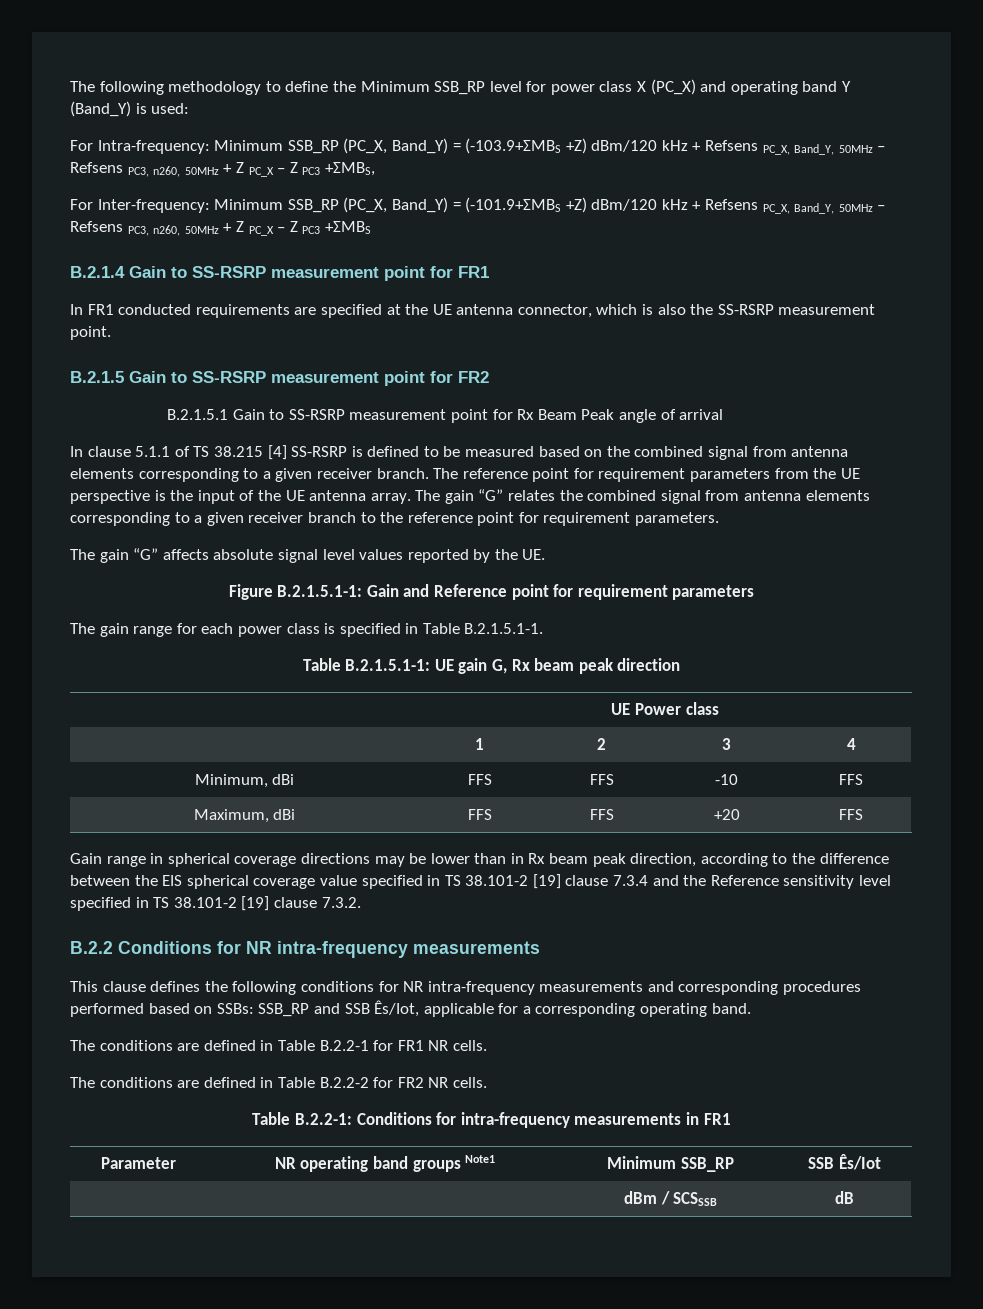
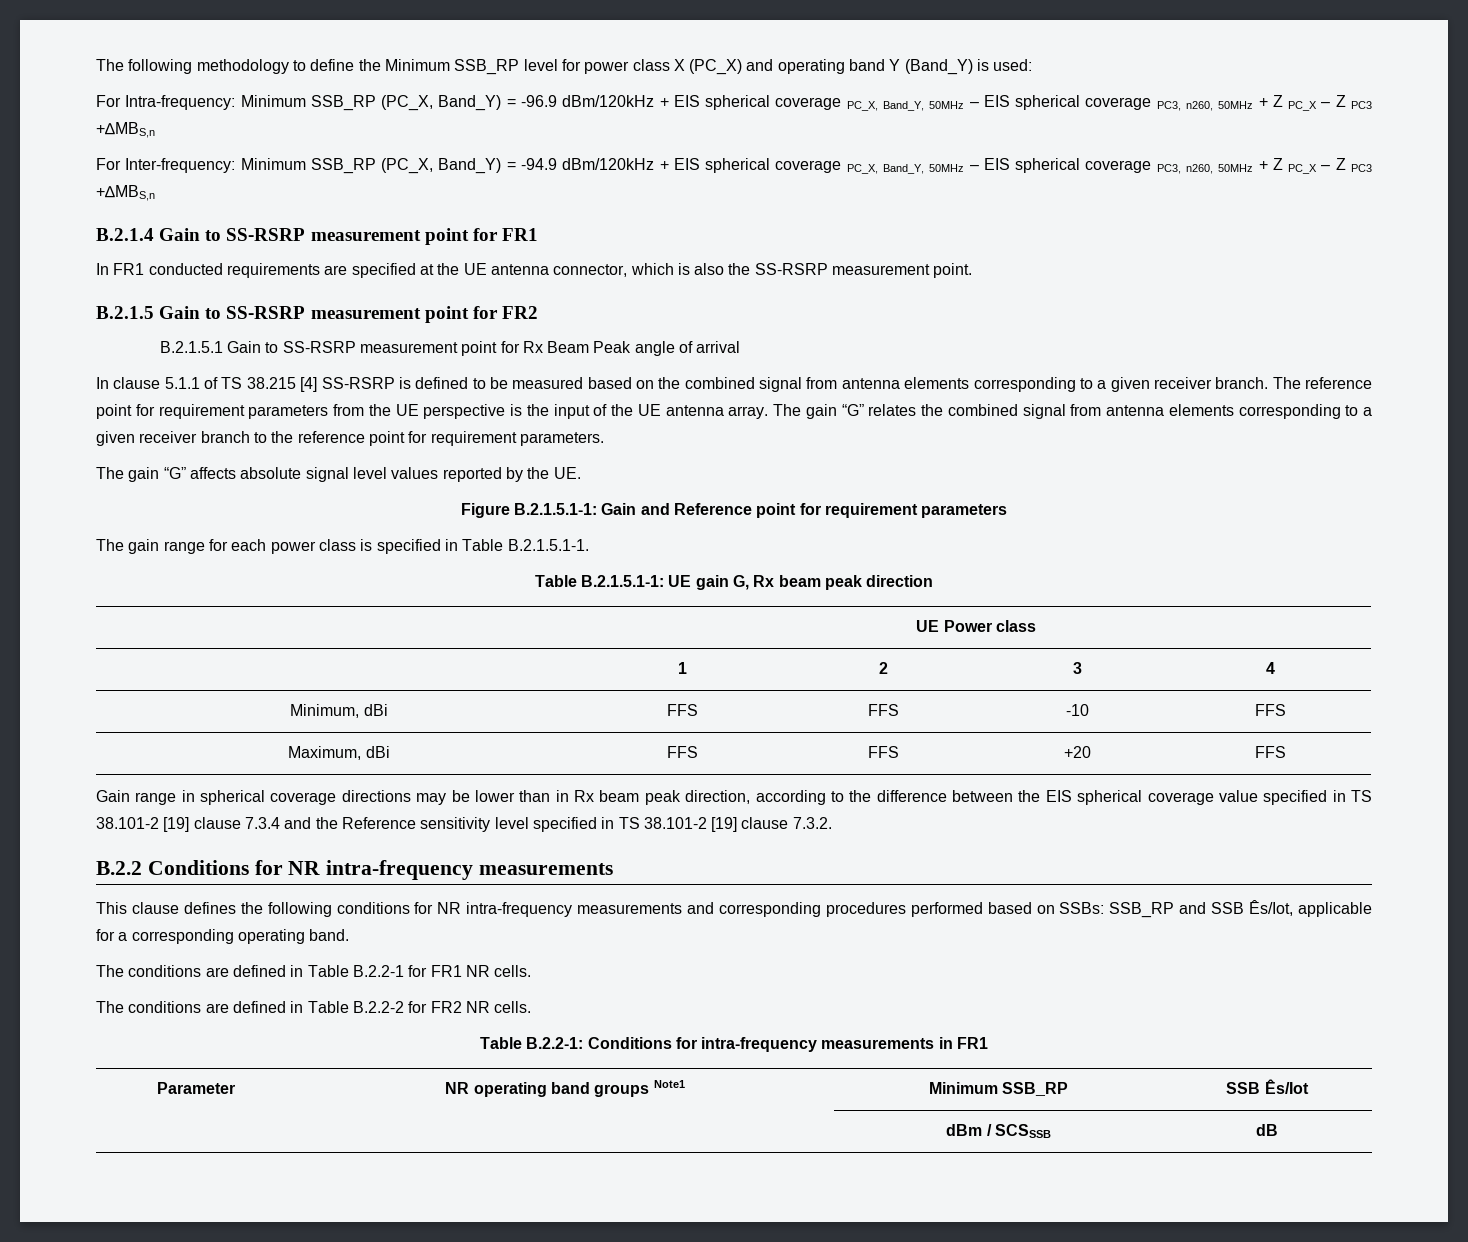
- For Intra-frequency: Minimum SSB_RP (PC_X, Band_Y) = (-103.9+ΣMBS +Z) dBm/120 kHz + Refsens PC_X, Band_Y, 50MHz – Refsens PC3, n260, 50MHz + Z PC_X – Z PC3 +ΣMBS,
+ For Intra-frequency: Minimum SSB_RP (PC_X, Band_Y) = -96.9 dBm/120kHz + EIS spherical coverage PC_X, Band_Y, 50MHz – EIS spherical coverage PC3, n260, 50MHz + Z PC_X – Z PC3 +∆MBS,n
- For Inter-frequency: Minimum SSB_RP (PC_X, Band_Y) = (-101.9+ΣMBS +Z) dBm/120 kHz + Refsens PC_X, Band_Y, 50MHz – Refsens PC3, n260, 50MHz + Z PC_X – Z PC3 +ΣMBS
+ For Inter-frequency: Minimum SSB_RP (PC_X, Band_Y) = -94.9 dBm/120kHz + EIS spherical coverage PC_X, Band_Y, 50MHz – EIS spherical coverage PC3, n260, 50MHz + Z PC_X – Z PC3 +∆MBS,n

